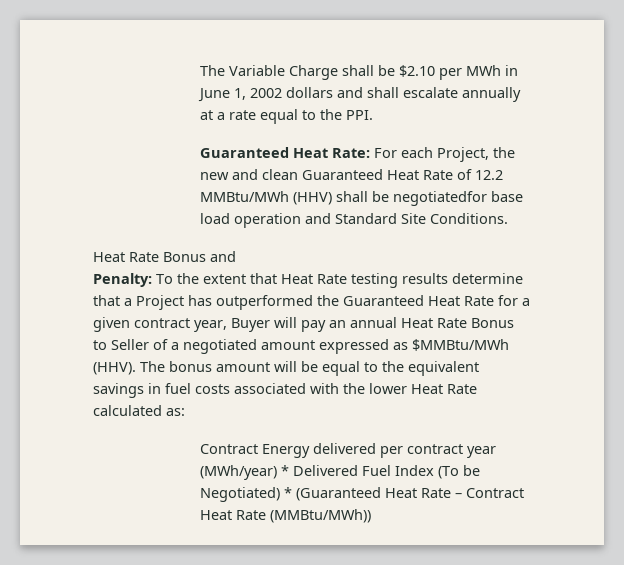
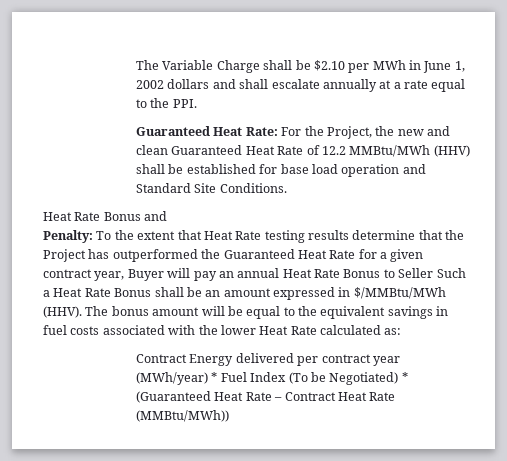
- Guaranteed Heat Rate: For each Project, the new and clean Guaranteed Heat Rate of 12.2 MMBtu/MWh (HHV) shall be negotiatedfor base load operation and Standard Site Conditions.
+ Guaranteed Heat Rate: For the Project, the new and clean Guaranteed Heat Rate of 12.2 MMBtu/MWh (HHV) shall be established for base load operation and Standard Site Conditions.
- Penalty: To the extent that Heat Rate testing results determine that a Project has outperformed the Guaranteed Heat Rate for a given contract year, Buyer will pay an annual Heat Rate Bonus to Seller of a negotiated amount expressed as $MMBtu/MWh (HHV).
+ Penalty: To the extent that Heat Rate testing results determine that the Project has outperformed the Guaranteed Heat Rate for a given contract year, Buyer will pay an annual Heat Rate Bonus to Seller Such a Heat Rate Bonus shall be an amount expressed in $/MMBtu/MWh (HHV).
- Contract Energy delivered per contract year (MWh/year) * Delivered Fuel Index (To be Negotiated) * (Guaranteed Heat Rate – Contract Heat Rate (MMBtu/MWh))
+ Contract Energy delivered per contract year (MWh/year) * Fuel Index (To be Negotiated) * (Guaranteed Heat Rate – Contract Heat Rate (MMBtu/MWh))

